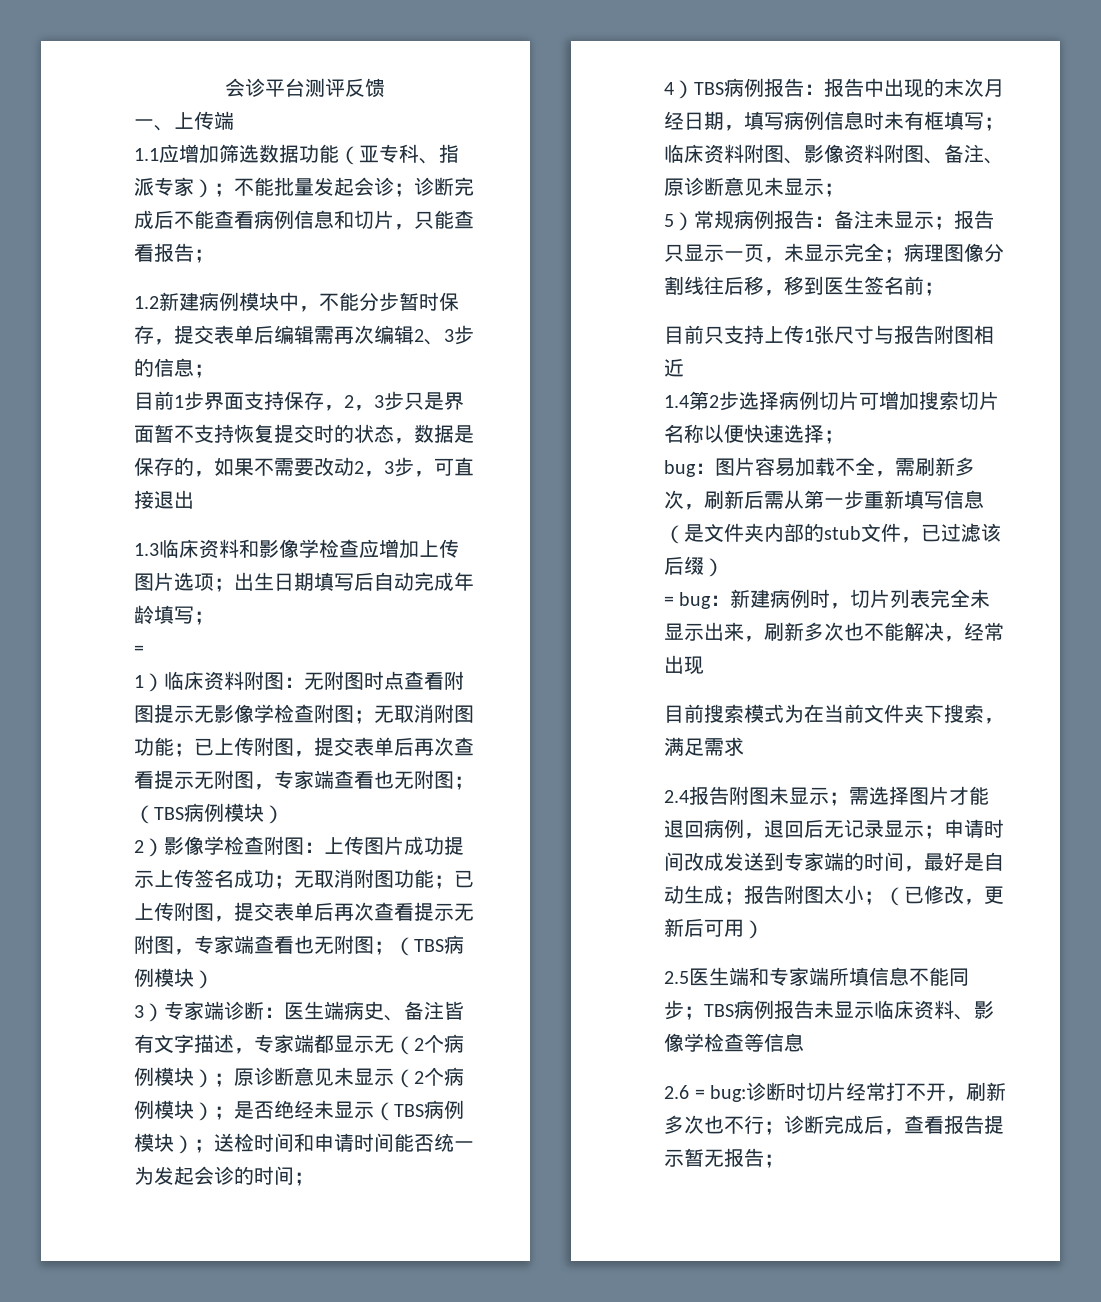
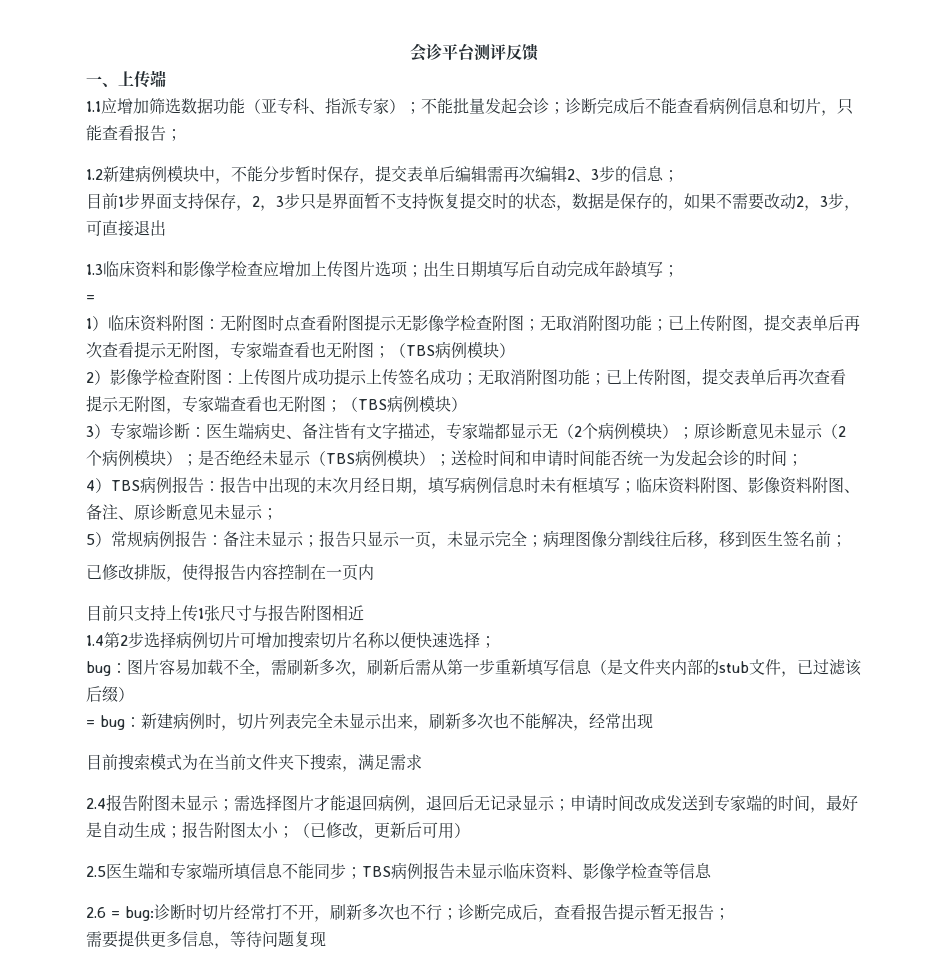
+ 已修改排版，使得报告内容控制在一页内
+ 需要提供更多信息，等待问题复现

